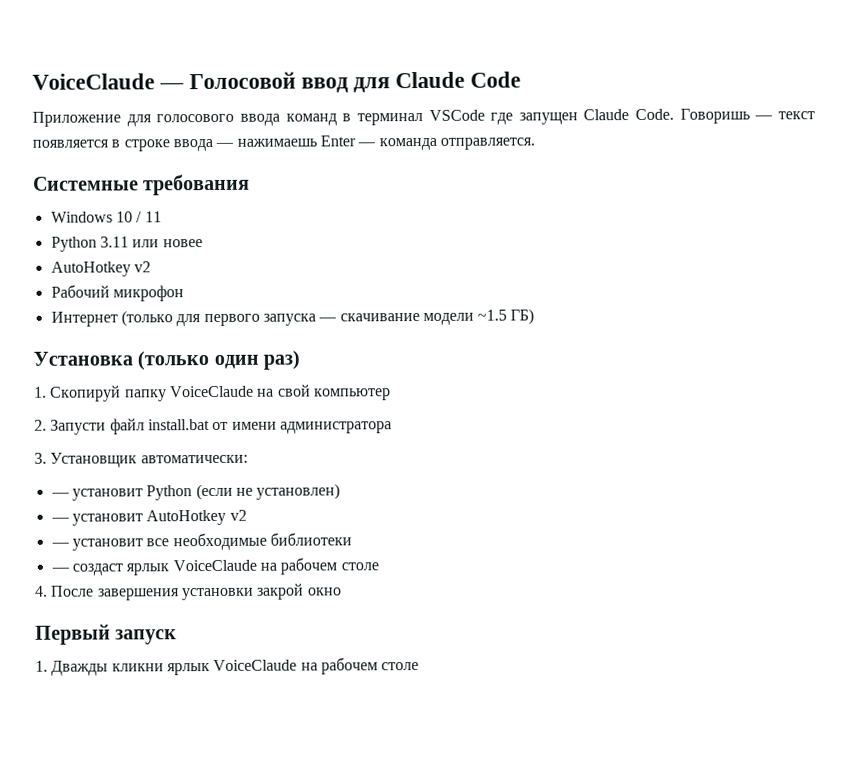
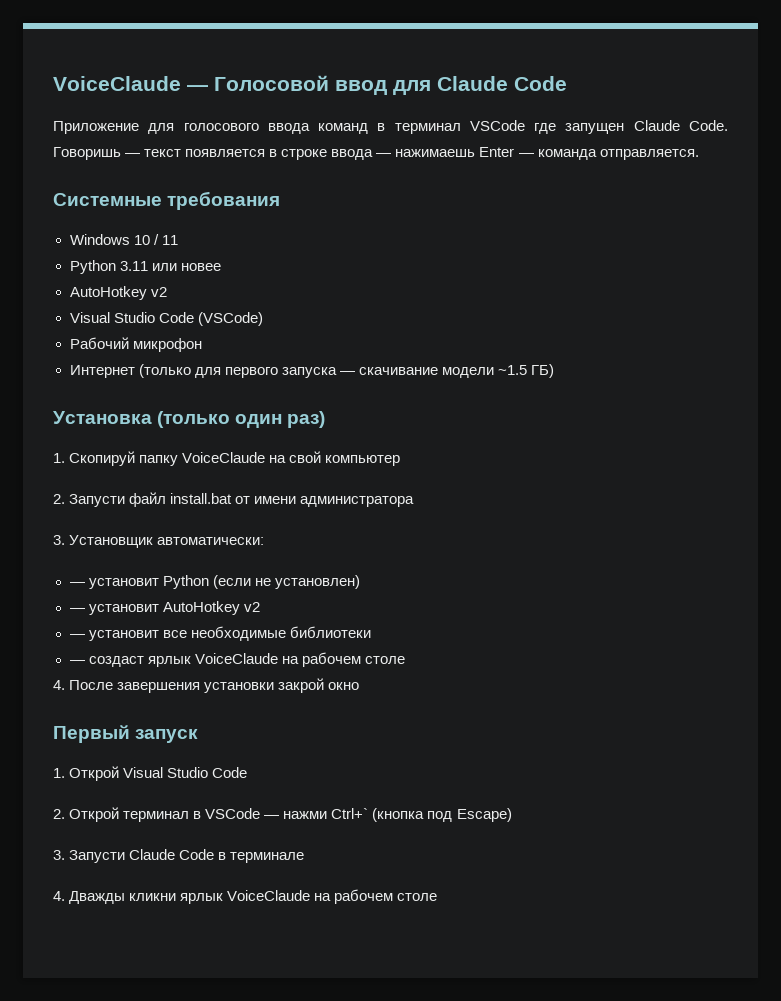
+ Visual Studio Code (VSCode)
- 1. Дважды кликни ярлык VoiceClaude на рабочем столе
+ 1. Открой Visual Studio Code
+ 2. Открой терминал в VSCode — нажми Ctrl+` (кнопка под Escape)
+ 3. Запусти Claude Code в терминале
+ 4. Дважды кликни ярлык VoiceClaude на рабочем столе

